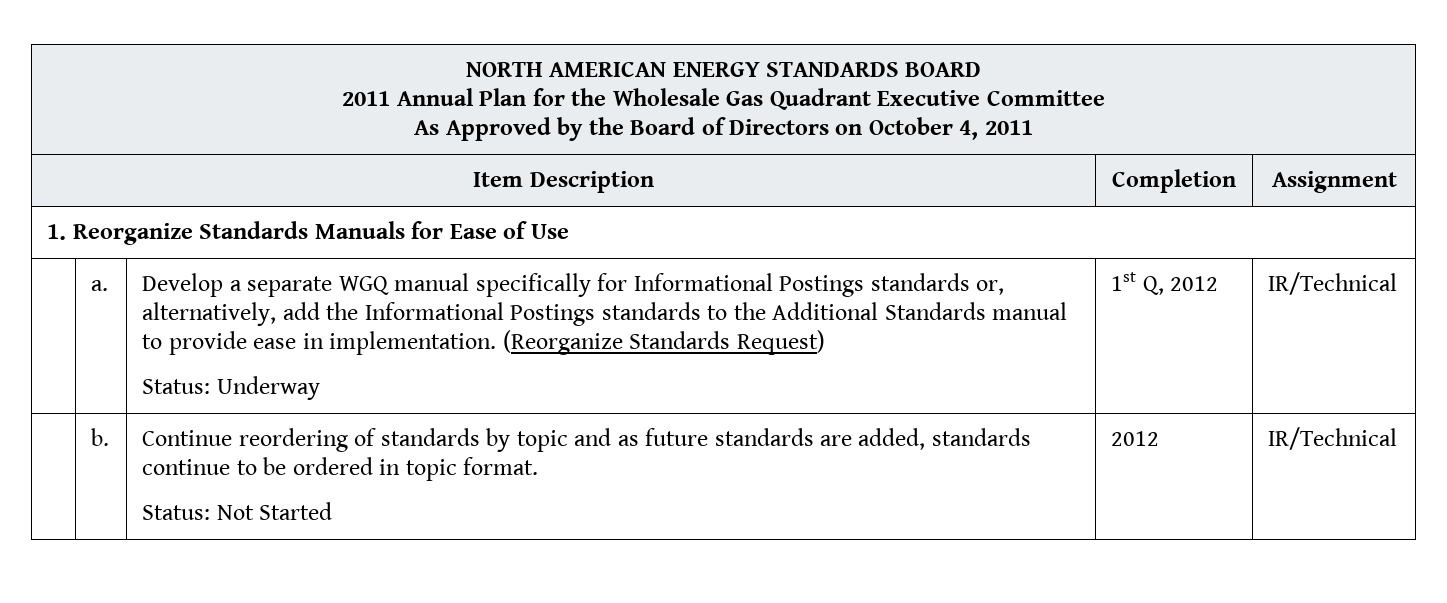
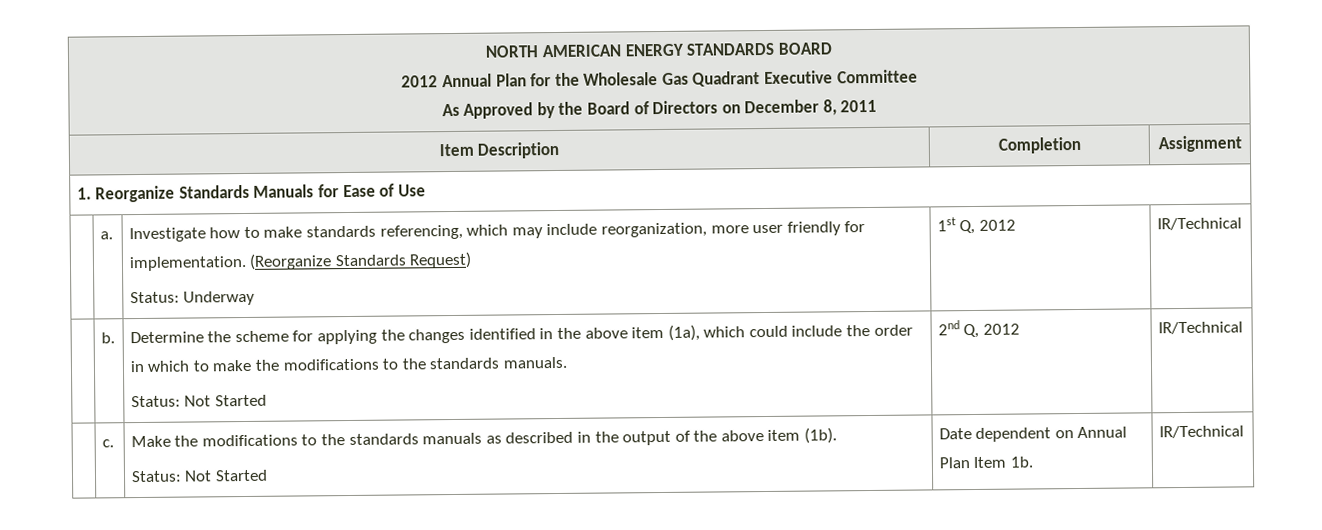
  NORTH AMERICAN ENERGY STANDARDS BOARD
- 2011 Annual Plan for the Wholesale Gas Quadrant Executive Committee
- As Approved by the Board of Directors on October 4, 2011
+ 2012 Annual Plan for the Wholesale Gas Quadrant Executive Committee
+ As Approved by the Board of Directors on December 8, 2011
- | a. | Develop a separate WGQ manual specifically for Informational Postings standards or, alternatively, add the Informational Postings standards to the Additional Standards manual to provide ease in implementation. (Reorganize Standards Request)
+ | a. | Investigate how to make standards referencing, which may include reorganization, more user friendly for implementation. (Reorganize Standards Request)
- | b. | Continue reordering of standards by topic and as future standards are added, standards continue to be ordered in topic format.
- Status: Not Started | 2012 | IR/Technical
+ | b. | Determine the scheme for applying the changes identified in the above item (1a), which could include the order in which to make the modifications to the standards manuals.
+ Status: Not Started | 2nd Q, 2012 | IR/Technical
+ | c. | Make the modifications to the standards manuals as described in the output of the above item (1b).
+ Status: Not Started | Date dependent on Annual Plan Item 1b. | IR/Technical

